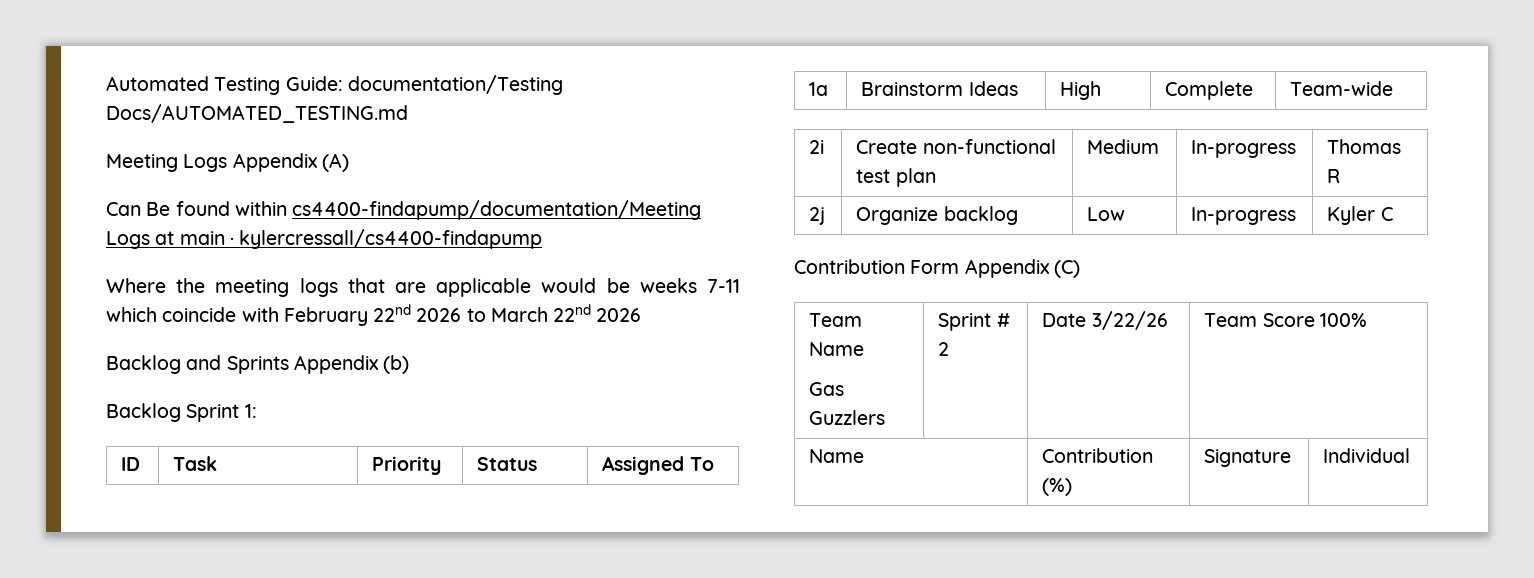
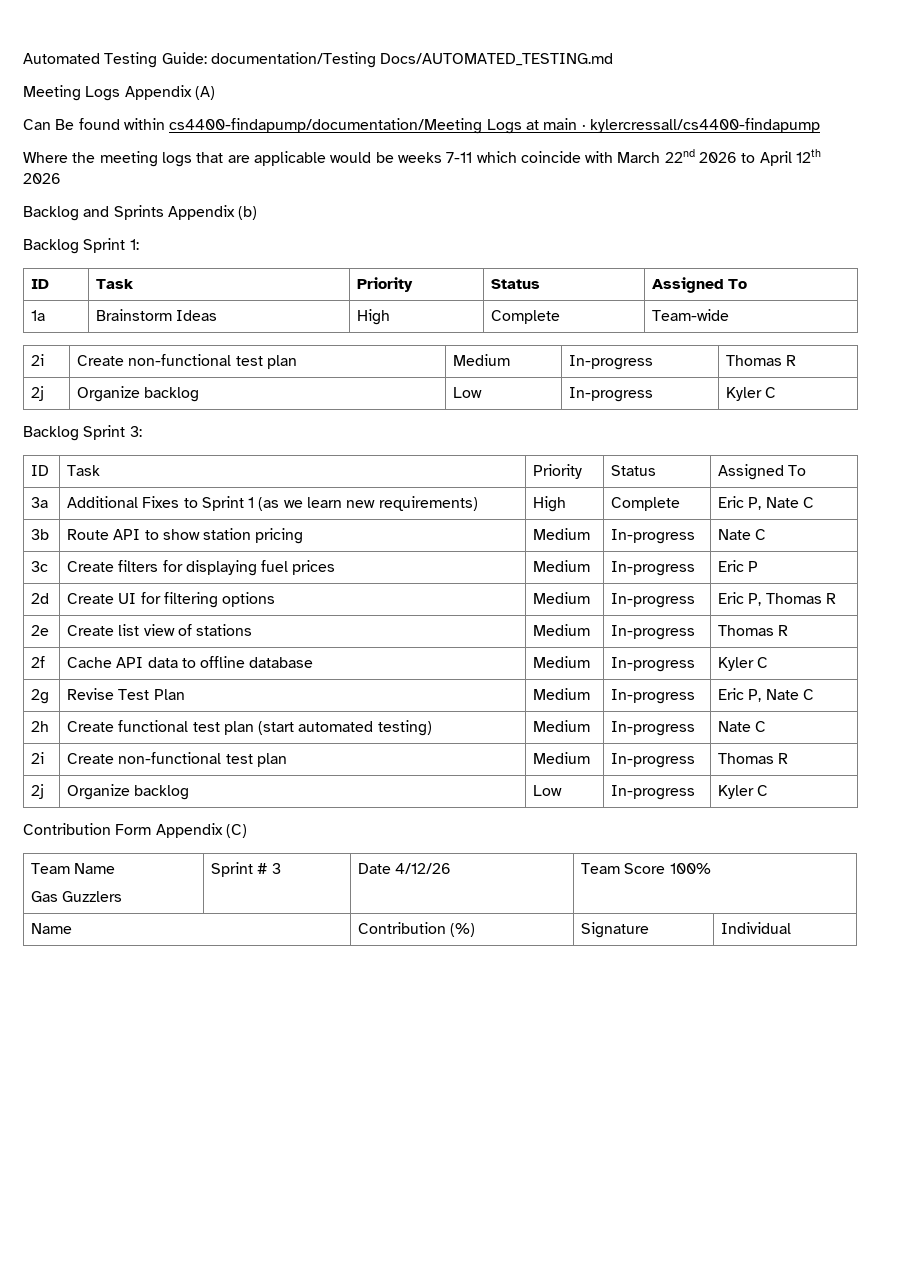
- Where the meeting logs that are applicable would be weeks 7-11 which coincide with February 22nd 2026 to March 22nd 2026
+ Where the meeting logs that are applicable would be weeks 7-11 which coincide with March 22nd 2026 to April 12th 2026
+ Backlog Sprint 3:
+ ID | Task | Priority | Status | Assigned To
+ 3a | Additional Fixes to Sprint 1 (as we learn new requirements) | High | Complete | Eric P, Nate C
+ 3b | Route API to show station pricing | Medium | In-progress | Nate C
+ 3c | Create filters for displaying fuel prices | Medium | In-progress | Eric P
+ 2d | Create UI for filtering options | Medium | In-progress | Eric P, Thomas R
+ 2e | Create list view of stations | Medium | In-progress | Thomas R
+ 2f | Cache API data to offline database | Medium | In-progress | Kyler C
+ 2g | Revise Test Plan | Medium | In-progress | Eric P, Nate C
+ 2h | Create functional test plan (start automated testing) | Medium | In-progress | Nate C
+ 2i | Create non-functional test plan | Medium | In-progress | Thomas R
+ 2j | Organize backlog | Low | In-progress | Kyler C
  Team Name
- Gas Guzzlers | Sprint # 2 | Date 3/22/26 | Team Score 100%
+ Gas Guzzlers | Sprint # 3 | Date 4/12/26 | Team Score 100%

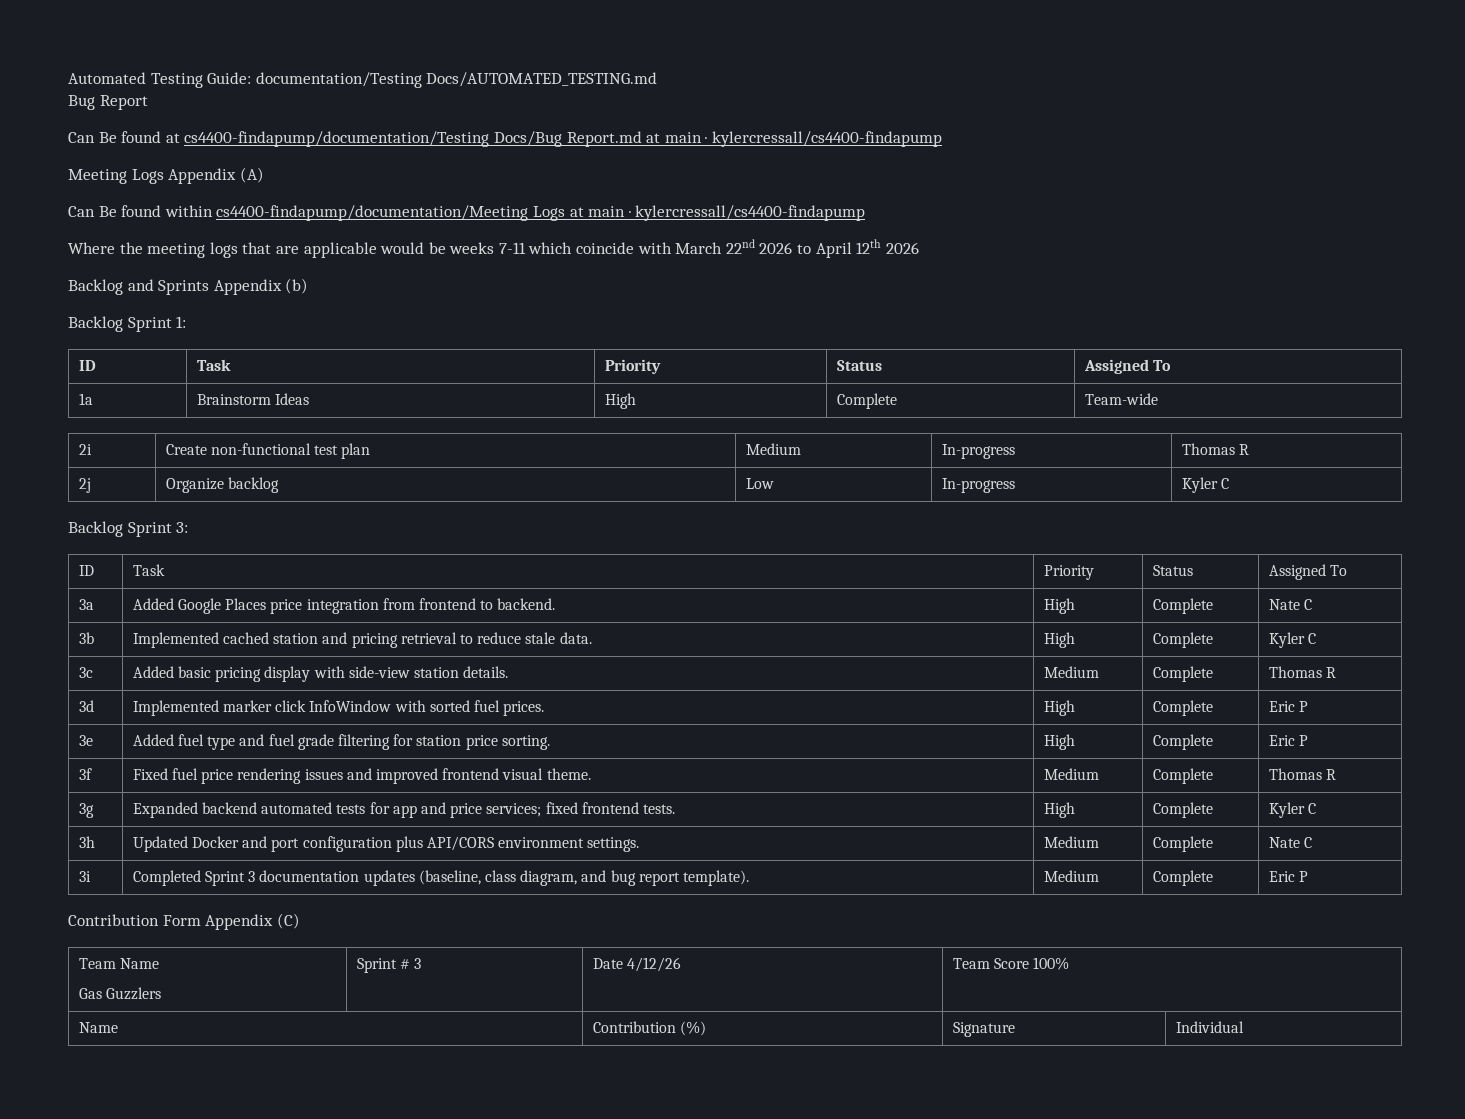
+ Bug Report
+ Can Be found at cs4400-findapump/documentation/Testing Docs/Bug Report.md at main · kylercressall/cs4400-findapump
- 3a | Additional Fixes to Sprint 1 (as we learn new requirements) | High | Complete | Eric P, Nate C
- 3b | Route API to show station pricing | Medium | In-progress | Nate C
- 3c | Create filters for displaying fuel prices | Medium | In-progress | Eric P
- 2d | Create UI for filtering options | Medium | In-progress | Eric P, Thomas R
- 2e | Create list view of stations | Medium | In-progress | Thomas R
- 2f | Cache API data to offline database | Medium | In-progress | Kyler C
- 2g | Revise Test Plan | Medium | In-progress | Eric P, Nate C
- 2h | Create functional test plan (start automated testing) | Medium | In-progress | Nate C
- 2i | Create non-functional test plan | Medium | In-progress | Thomas R
- 2j | Organize backlog | Low | In-progress | Kyler C
+ 3a | Added Google Places price integration from frontend to backend. | High | Complete | Nate C
+ 3b | Implemented cached station and pricing retrieval to reduce stale data. | High | Complete | Kyler C
+ 3c | Added basic pricing display with side-view station details. | Medium | Complete | Thomas R
+ 3d | Implemented marker click InfoWindow with sorted fuel prices. | High | Complete | Eric P
+ 3e | Added fuel type and fuel grade filtering for station price sorting. | High | Complete | Eric P
+ 3f | Fixed fuel price rendering issues and improved frontend visual theme. | Medium | Complete | Thomas R
+ 3g | Expanded backend automated tests for app and price services; fixed frontend tests. | High | Complete | Kyler C
+ 3h | Updated Docker and port configuration plus API/CORS environment settings. | Medium | Complete | Nate C
+ 3i | Completed Sprint 3 documentation updates (baseline, class diagram, and bug report template). | Medium | Complete | Eric P

